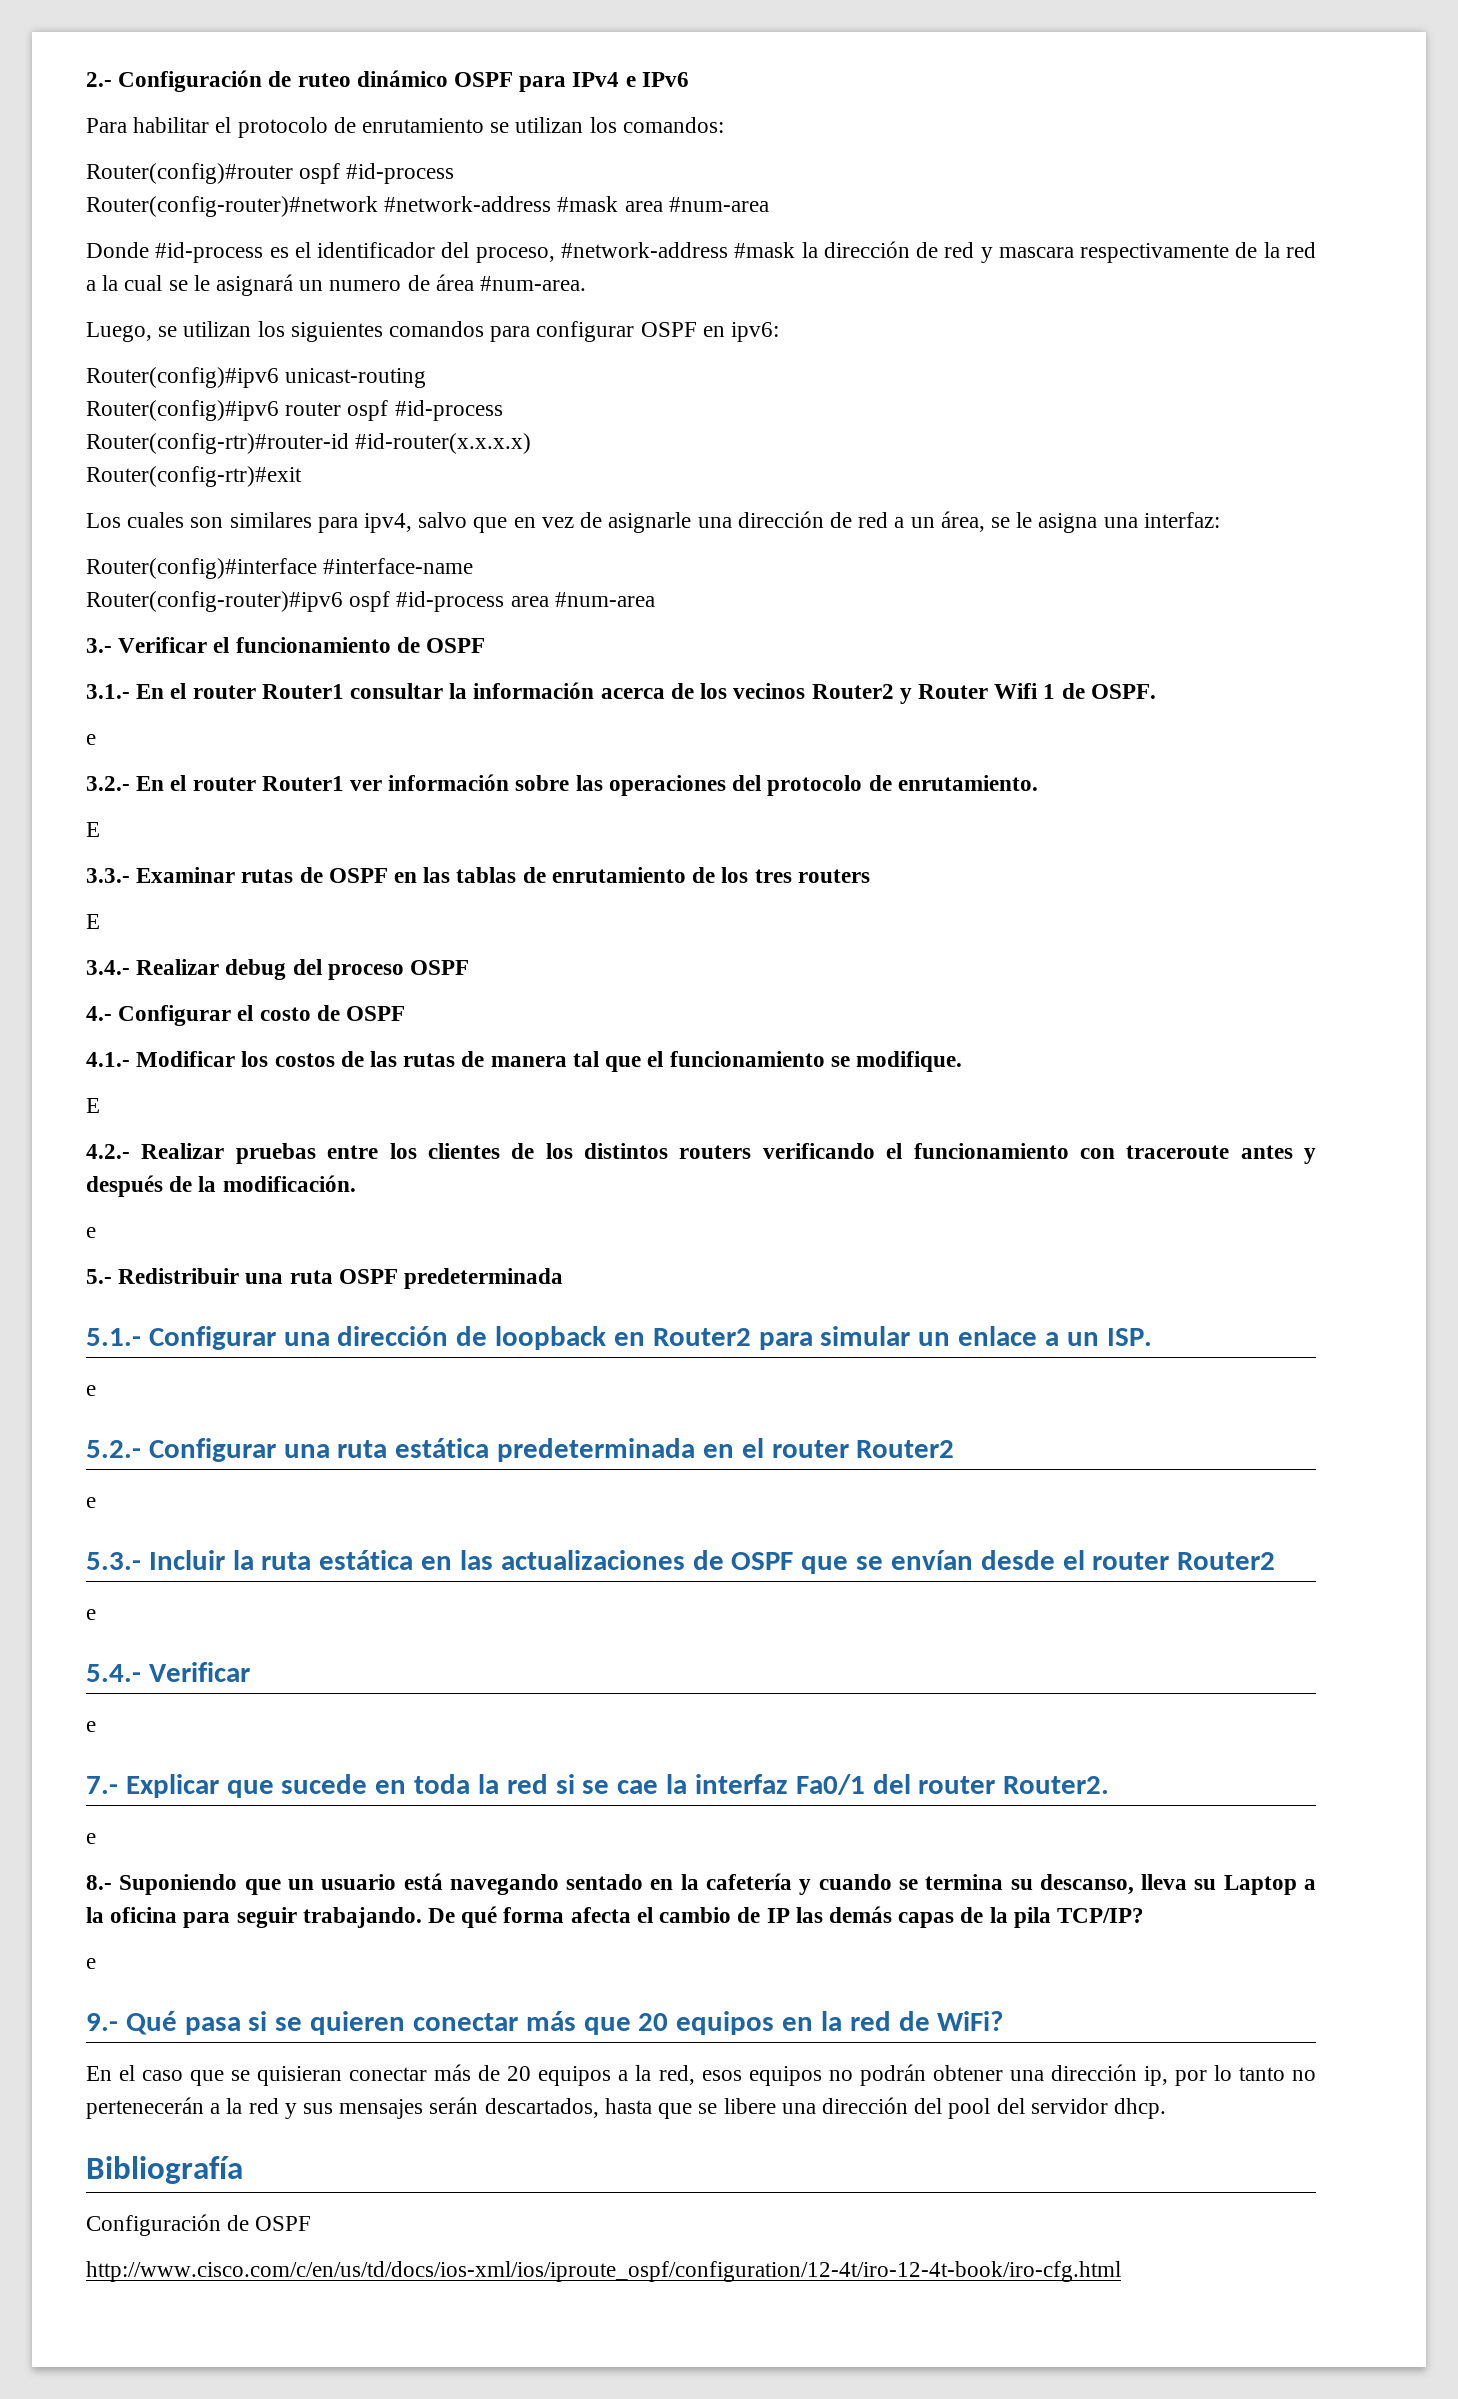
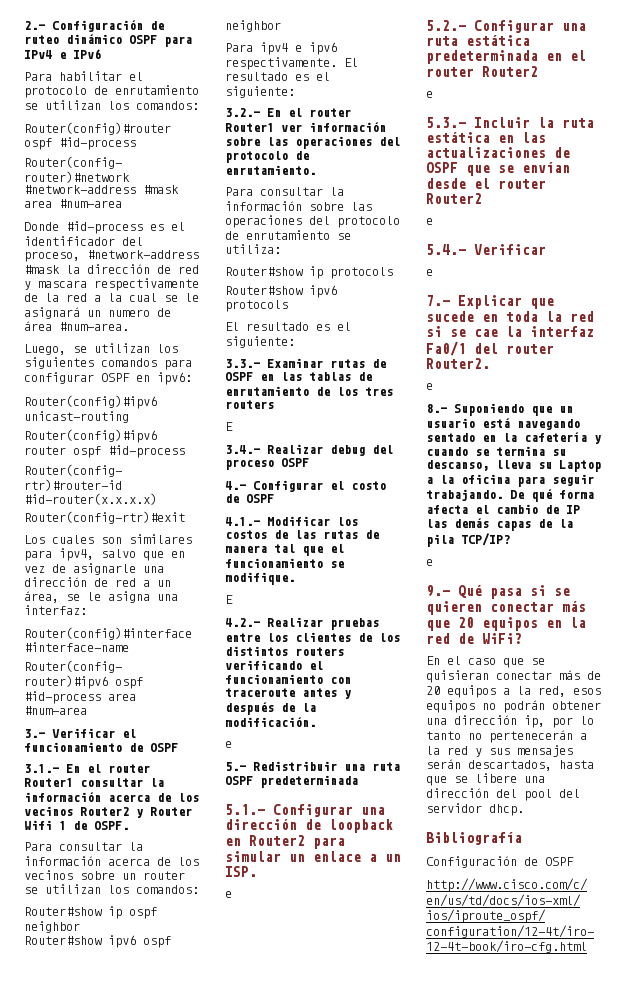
  3.1.- En el router Router1 consultar la información acerca de los vecinos Router2 y Router Wifi 1 de OSPF.
- e
+ Para consultar la información acerca de los vecinos sobre un router se utilizan los comandos:
+ Router#show ip ospf neighbor
+ Router#show ipv6 ospf neighbor
+ Para ipv4 e ipv6 respectivamente. El resultado es el siguiente:
  3.2.- En el router Router1 ver información sobre las operaciones del protocolo de enrutamiento.
- E
+ Para consultar la información sobre las operaciones del protocolo de enrutamiento se utiliza:
+ Router#show ip protocols
+ Router#show ipv6 protocols
+ El resultado es el siguiente:

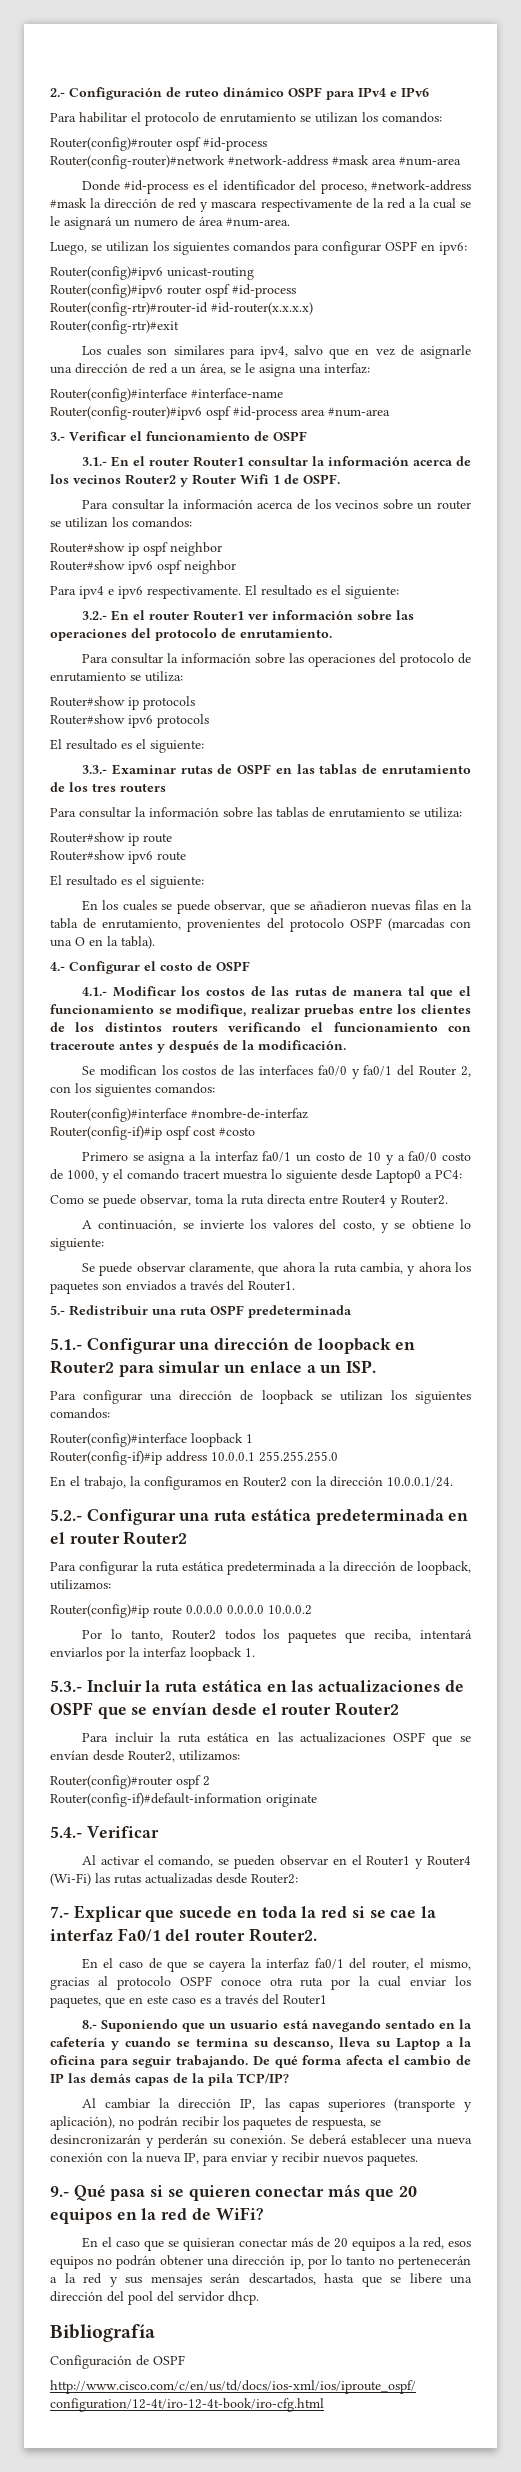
  3.3.- Examinar rutas de OSPF en las tablas de enrutamiento de los tres routers
- E
- 3.4.- Realizar debug del proceso OSPF
+ Para consultar la información sobre las tablas de enrutamiento se utiliza:
+ Router#show ip route
+ Router#show ipv6 route
+ El resultado es el siguiente:
+ En los cuales se puede observar, que se añadieron nuevas filas en la tabla de enrutamiento, provenientes del protocolo OSPF (marcadas con una O en la tabla).
- 4.1.- Modificar los costos de las rutas de manera tal que el funcionamiento se modifique.
- E
- 4.2.- Realizar pruebas entre los clientes de los distintos routers verificando el funcionamiento con traceroute antes y después de la modificación.
- e
+ 4.1.- Modificar los costos de las rutas de manera tal que el funcionamiento se modifique, realizar pruebas entre los clientes de los distintos routers verificando el funcionamiento con traceroute antes y después de la modificación.
+ Se modifican los costos de las interfaces fa0/0 y fa0/1 del Router 2, con los siguientes comandos:
+ Router(config)#interface #nombre-de-interfaz
+ Router(config-if)#ip ospf cost #costo
+ Primero se asigna a la interfaz fa0/1 un costo de 10 y a fa0/0 costo de 1000, y el comando tracert muestra lo siguiente desde Laptop0 a PC4:
+ Como se puede observar, toma la ruta directa entre Router4 y Router2.
+ A continuación, se invierte los valores del costo, y se obtiene lo siguiente:
+ Se puede observar claramente, que ahora la ruta cambia, y ahora los paquetes son enviados a través del Router1.
  5.1.- Configurar una dirección de loopback en Router2 para simular un enlace a un ISP.
- e
+ Para configurar una dirección de loopback se utilizan los siguientes comandos:
+ Router(config)#interface loopback 1
+ Router(config-if)#ip address 10.0.0.1 255.255.255.0
+ En el trabajo, la configuramos en Router2 con la dirección 10.0.0.1/24.
  5.2.- Configurar una ruta estática predeterminada en el router Router2
- e
+ Para configurar la ruta estática predeterminada a la dirección de loopback, utilizamos:
+ Router(config)#ip route 0.0.0.0 0.0.0.0 10.0.0.2
+ Por lo tanto, Router2 todos los paquetes que reciba, intentará enviarlos por la interfaz loopback 1.
  5.3.- Incluir la ruta estática en las actualizaciones de OSPF que se envían desde el router Router2
- e
+ Para incluir la ruta estática en las actualizaciones OSPF que se envían desde Router2, utilizamos:
+ Router(config)#router ospf 2
+ Router(config-if)#default-information originate
  5.4.- Verificar
- e
+ Al activar el comando, se pueden observar en el Router1 y Router4 (Wi-Fi) las rutas actualizadas desde Router2:
  7.- Explicar que sucede en toda la red si se cae la interfaz Fa0/1 del router Router2.
- e
+ En el caso de que se cayera la interfaz fa0/1 del router, el mismo, gracias al protocolo OSPF conoce otra ruta por la cual enviar los paquetes, que en este caso es a través del Router1
  De qué forma afecta el cambio de IP las demás capas de la pila TCP/IP?
- e
+ Al cambiar la dirección IP, las capas superiores (transporte y aplicación), no podrán recibir los paquetes de respuesta, se desincronizarán y perderán su conexión. Se deberá establecer una nueva conexión con la nueva IP, para enviar y recibir nuevos paquetes.

